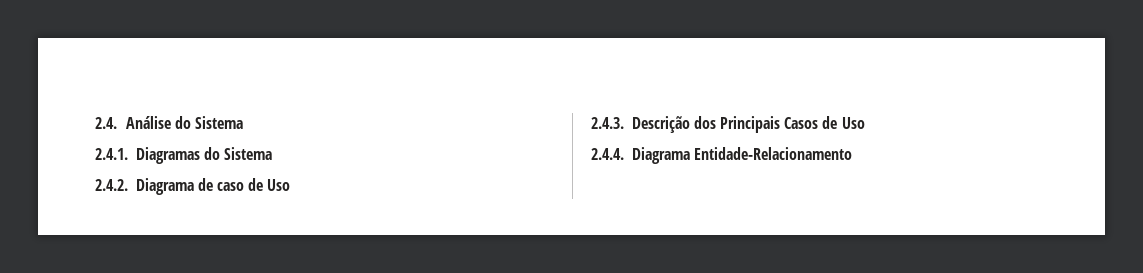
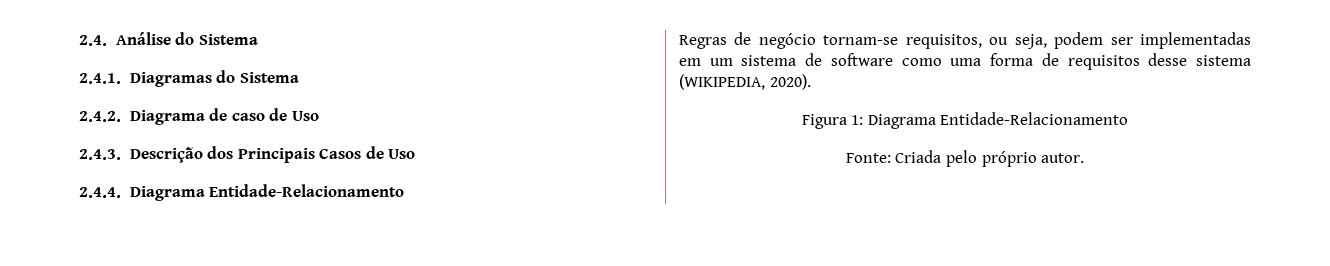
+ Regras de negócio tornam-se requisitos, ou seja, podem ser implementadas em um sistema de software como uma forma de requisitos desse sistema (WIKIPEDIA, 2020).
+ Figura 1: Diagrama Entidade-Relacionamento
+ Fonte: Criada pelo próprio autor.

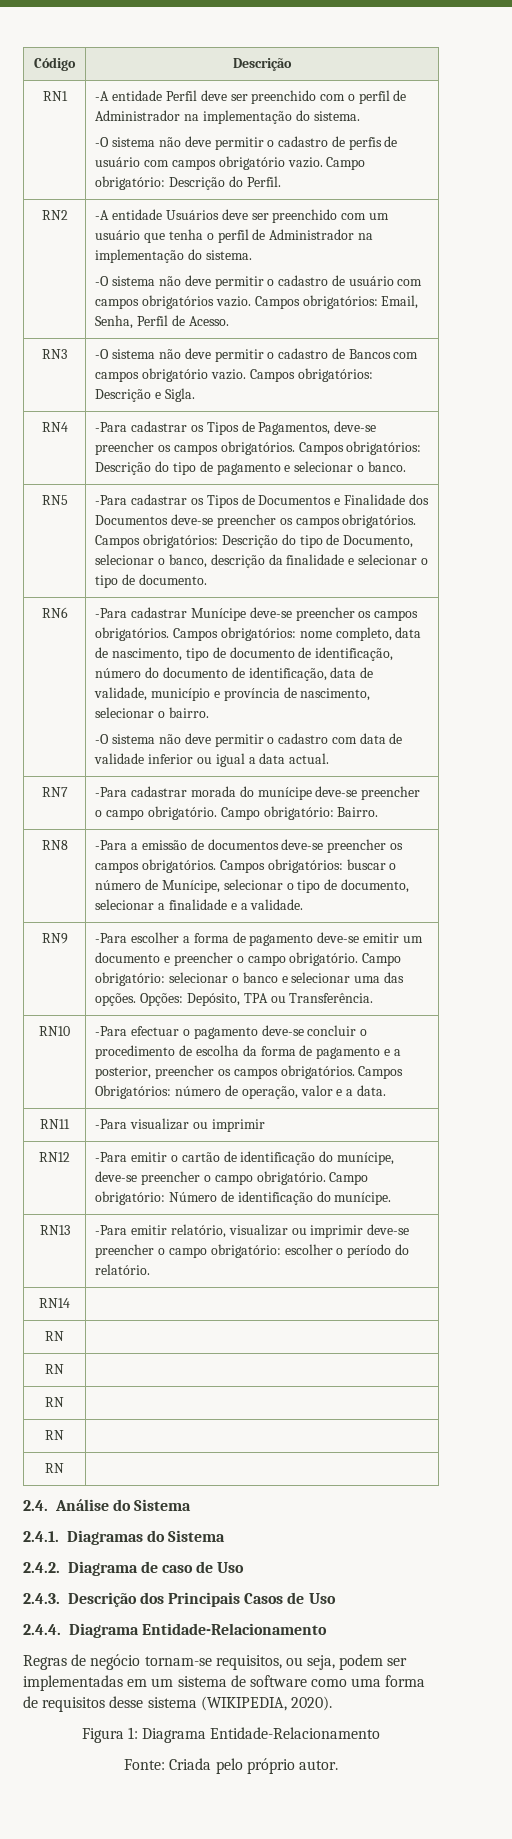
+ Código | Descrição
+ RN1 | -A entidade Perfil deve ser preenchido com o perfil de Administrador na implementação do sistema.
+ -O sistema não deve permitir o cadastro de perfis de usuário com campos obrigatório vazio. Campo obrigatório: Descrição do Perfil.
+ RN2 | -A entidade Usuários deve ser preenchido com um usuário que tenha o perfil de Administrador na implementação do sistema.
+ -O sistema não deve permitir o cadastro de usuário com campos obrigatórios vazio. Campos obrigatórios: Email, Senha, Perfil de Acesso.
+ RN3 | -O sistema não deve permitir o cadastro de Bancos com campos obrigatório vazio. Campos obrigatórios: Descrição e Sigla.
+ RN4 | -Para cadastrar os Tipos de Pagamentos, deve-se preencher os campos obrigatórios. Campos obrigatórios: Descrição do tipo de pagamento e selecionar o banco.
+ RN5 | -Para cadastrar os Tipos de Documentos e Finalidade dos Documentos deve-se preencher os campos obrigatórios. Campos obrigatórios: Descrição do tipo de Documento, selecionar o banco, descrição da finalidade e selecionar o tipo de documento.
+ RN6 | -Para cadastrar Munícipe deve-se preencher os campos obrigatórios. Campos obrigatórios: nome completo, data de nascimento, tipo de documento de identificação, número do documento de identificação, data de validade, município e província de nascimento, selecionar o bairro.
+ -O sistema não deve permitir o cadastro com data de validade inferior ou igual a data actual.
+ RN7 | -Para cadastrar morada do munícipe deve-se preencher o campo obrigatório. Campo obrigatório: Bairro.
+ RN8 | -Para a emissão de documentos deve-se preencher os campos obrigatórios. Campos obrigatórios: buscar o número de Munícipe, selecionar o tipo de documento, selecionar a finalidade e a validade.
+ RN9 | -Para escolher a forma de pagamento deve-se emitir um documento e preencher o campo obrigatório. Campo obrigatório: selecionar o banco e selecionar uma das opções. Opções: Depósito, TPA ou Transferência.
+ RN10 | -Para efectuar o pagamento deve-se concluir o procedimento de escolha da forma de pagamento e a posterior, preencher os campos obrigatórios. Campos Obrigatórios: número de operação, valor e a data.
+ RN11 | -Para visualizar ou imprimir
+ RN12 | -Para emitir o cartão de identificação do munícipe, deve-se preencher o campo obrigatório. Campo obrigatório: Número de identificação do munícipe.
+ RN13 | -Para emitir relatório, visualizar ou imprimir deve-se preencher o campo obrigatório: escolher o período do relatório.
+ RN14 |
+ RN |
+ RN |
+ RN |
+ RN |
+ RN |

